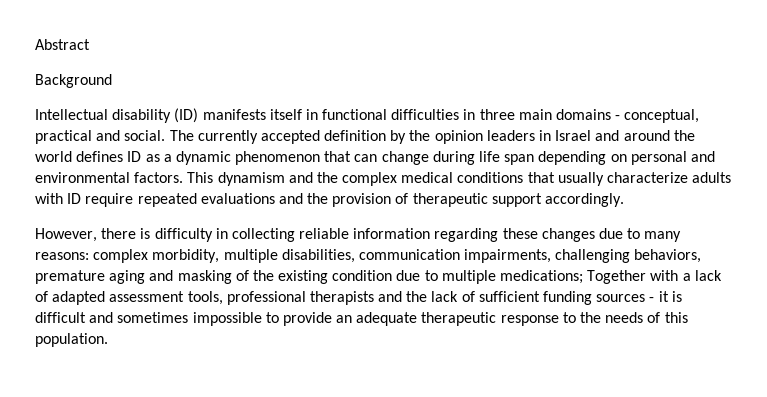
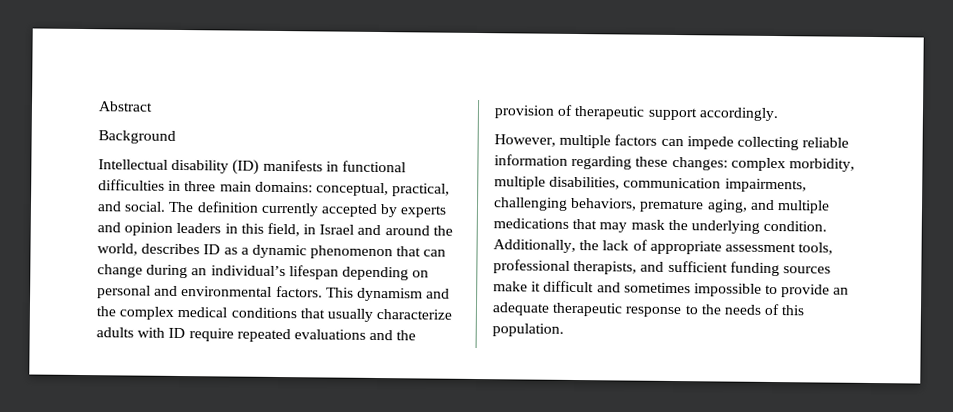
- Intellectual disability (ID) manifests itself in functional difficulties in three main domains - conceptual, practical and social.
+ Intellectual disability (ID) manifests in functional difficulties in three main domains: conceptual, practical, and social.
- The currently accepted definition by the opinion leaders in Israel and around the world defines ID as a dynamic phenomenon that can change during life span depending on personal and environmental factors.
+ The definition currently accepted by experts and opinion leaders in this field, in Israel and around the world, describes ID as a dynamic phenomenon that can change during an individual’s lifespan depending on personal and environmental factors.
- However, there is difficulty in collecting reliable information regarding these changes due to many reasons: complex morbidity, multiple disabilities, communication impairments, challenging behaviors, premature aging and masking of the existing condition due to multiple medications; Together with a lack of adapted assessment tools, professional therapists and the lack of sufficient funding sources - it is difficult and sometimes impossible to provide an adequate therapeutic response to the needs of this population.
+ However, multiple factors can impede collecting reliable information regarding these changes: complex morbidity, multiple disabilities, communication impairments, challenging behaviors, premature aging, and multiple medications that may mask the underlying condition. Additionally, the lack of appropriate assessment tools, professional therapists, and sufficient funding sources make it difficult and sometimes impossible to provide an adequate therapeutic response to the needs of this population.

